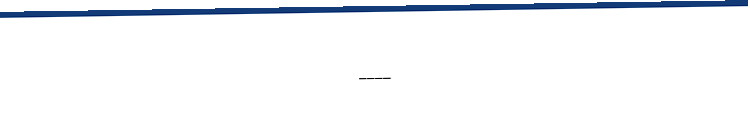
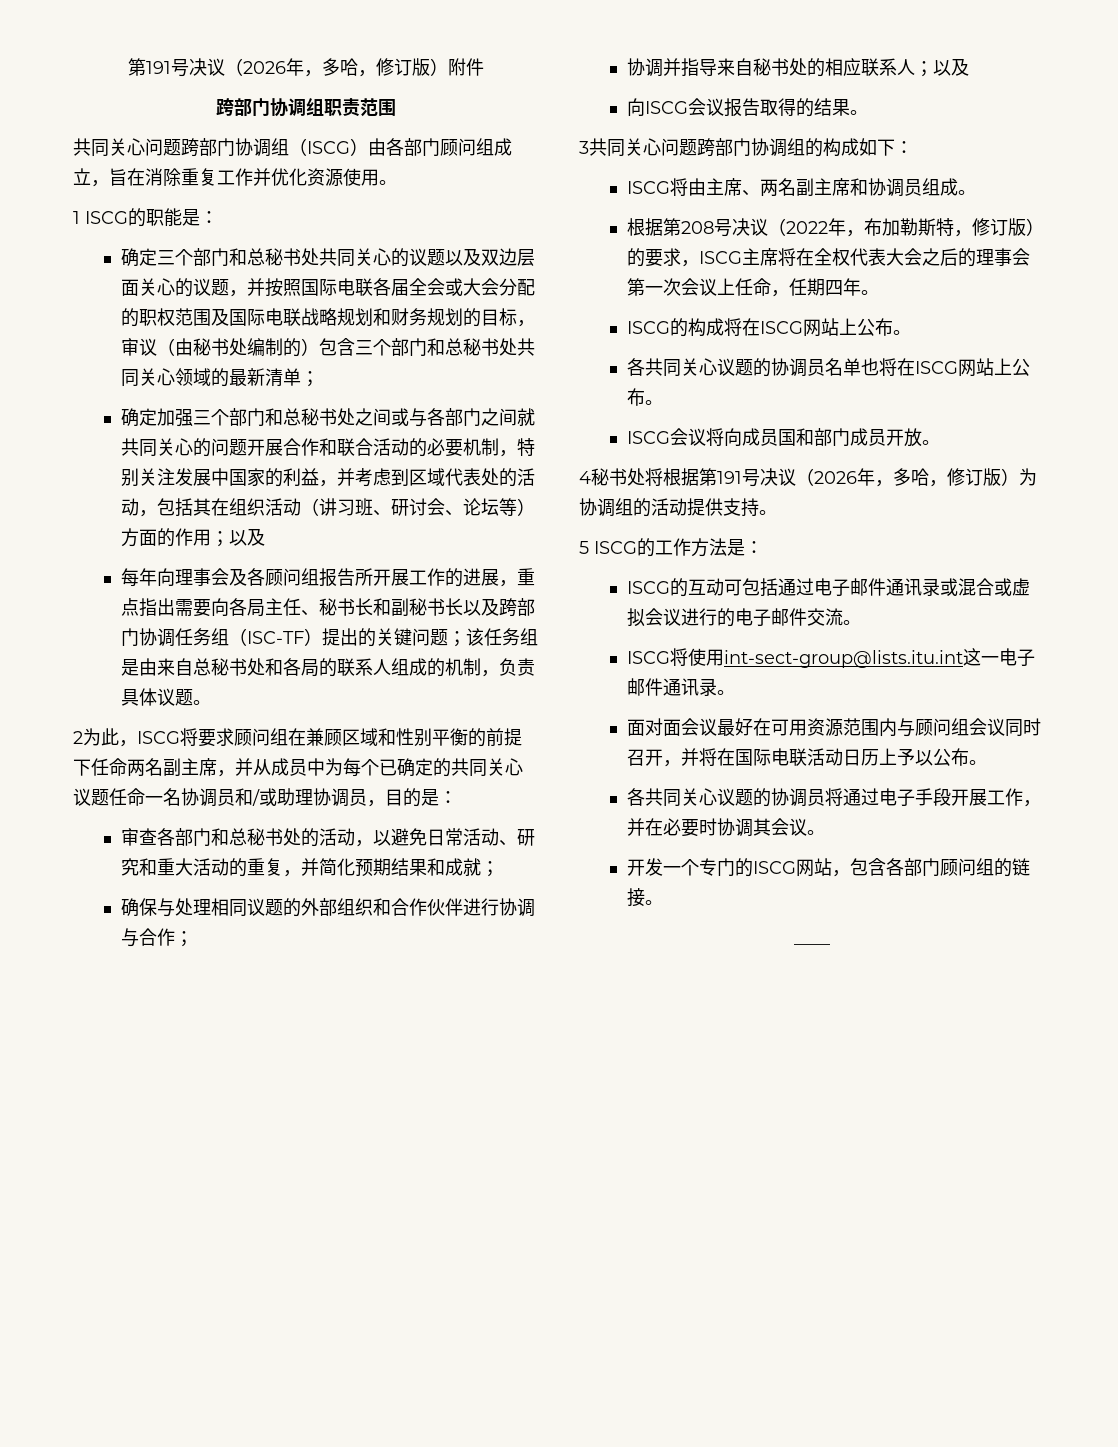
+ 第191号决议（2026年，多哈，修订版）附件
+ 跨部门协调组职责范围
+ 共同关心问题跨部门协调组（ISCG）由各部门顾问组成立，旨在消除重复工作并优化资源使用。
+ 1 ISCG的职能是：
+ 确定三个部门和总秘书处共同关心的议题以及双边层面关心的议题，并按照国际电联各届全会或大会分配的职权范围及国际电联战略规划和财务规划的目标，审议（由秘书处编制的）包含三个部门和总秘书处共同关心领域的最新清单；
+ 确定加强三个部门和总秘书处之间或与各部门之间就共同关心的问题开展合作和联合活动的必要机制，特别关注发展中国家的利益，并考虑到区域代表处的活动，包括其在组织活动（讲习班、研讨会、论坛等）方面的作用；以及
+ 每年向理事会及各顾问组报告所开展工作的进展，重点指出需要向各局主任、秘书长和副秘书长以及跨部门协调任务组（ISC-TF）提出的关键问题；该任务组是由来自总秘书处和各局的联系人组成的机制，负责具体议题。
+ 2为此，ISCG将要求顾问组在兼顾区域和性别平衡的前提下任命两名副主席，并从成员中为每个已确定的共同关心议题任命一名协调员和/或助理协调员，目的是：
+ 审查各部门和总秘书处的活动，以避免日常活动、研究和重大活动的重复，并简化预期结果和成就；
+ 确保与处理相同议题的外部组织和合作伙伴进行协调与合作；
+ 协调并指导来自秘书处的相应联系人；以及
+ 向ISCG会议报告取得的结果。
+ 3共同关心问题跨部门协调组的构成如下：
+ ISCG将由主席、两名副主席和协调员组成。
+ 根据第208号决议（2022年，布加勒斯特，修订版）的要求，ISCG主席将在全权代表大会之后的理事会第一次会议上任命，任期四年。
+ ISCG的构成将在ISCG网站上公布。
+ 各共同关心议题的协调员名单也将在ISCG网站上公布。
+ ISCG会议将向成员国和部门成员开放。
+ 4秘书处将根据第191号决议（2026年，多哈，修订版）为协调组的活动提供支持。
+ 5 ISCG的工作方法是：
+ ISCG的互动可包括通过电子邮件通讯录或混合或虚拟会议进行的电子邮件交流。
+ ISCG将使用int-sect-group@lists.itu.int这一电子邮件通讯录。
+ 面对面会议最好在可用资源范围内与顾问组会议同时召开，并将在国际电联活动日历上予以公布。
+ 各共同关心议题的协调员将通过电子手段开展工作，并在必要时协调其会议。
+ 开发一个专门的ISCG网站，包含各部门顾问组的链接。

